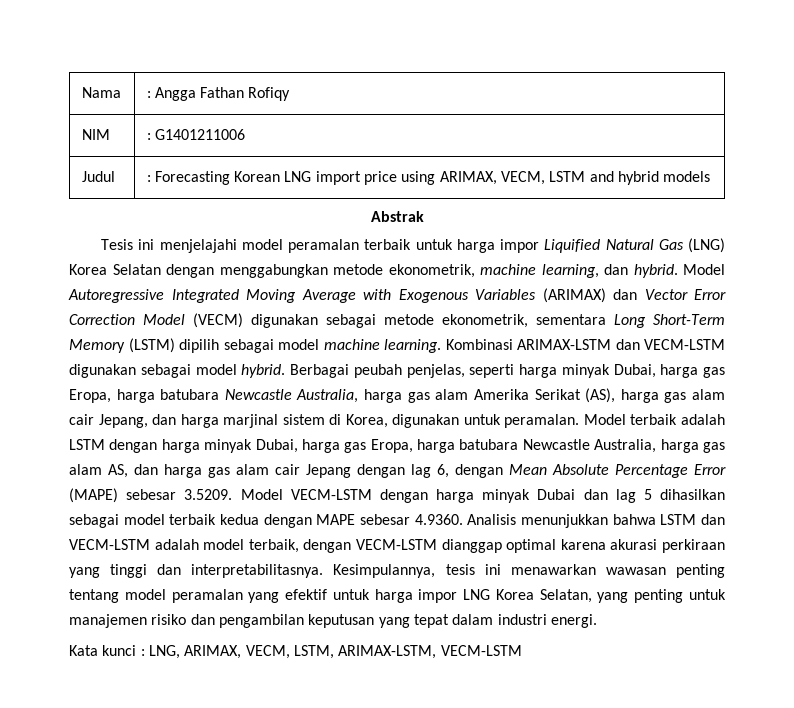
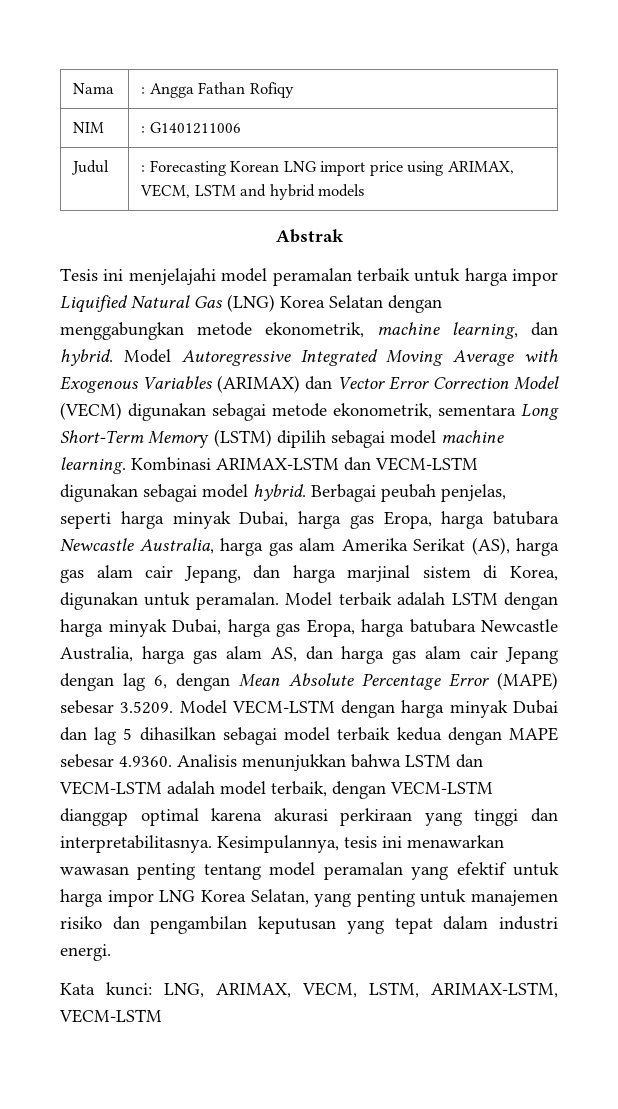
- Kata kunci : LNG, ARIMAX, VECM, LSTM, ARIMAX-LSTM, VECM-LSTM
+ Kata kunci: LNG, ARIMAX, VECM, LSTM, ARIMAX-LSTM, VECM-LSTM

